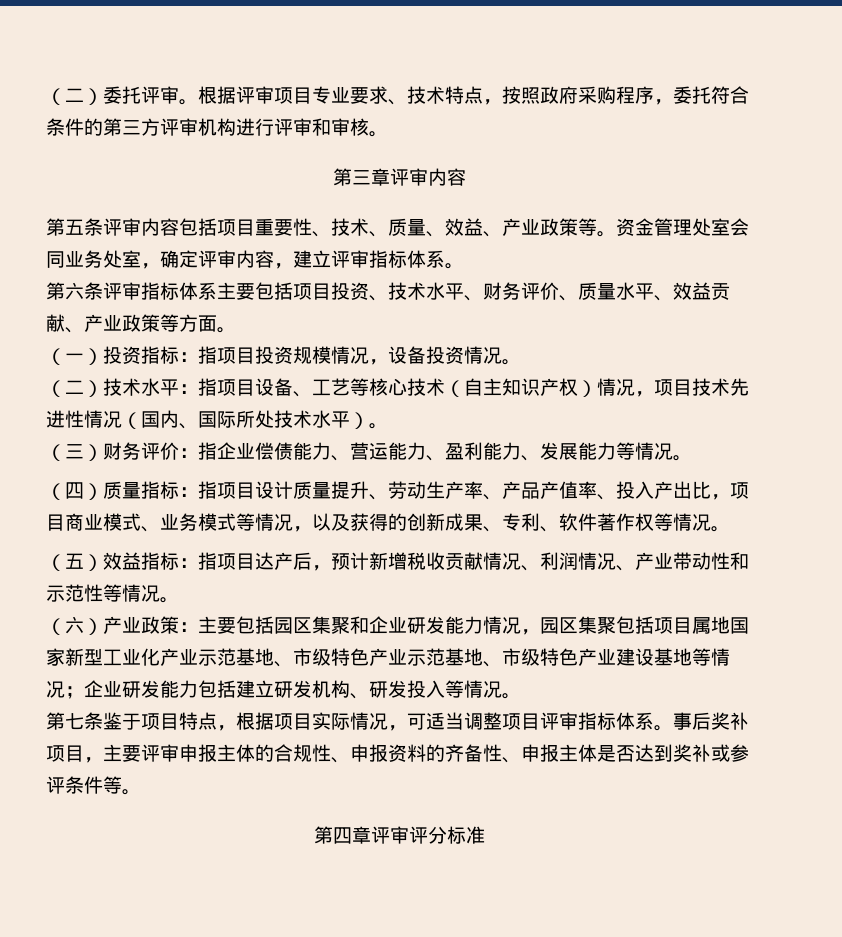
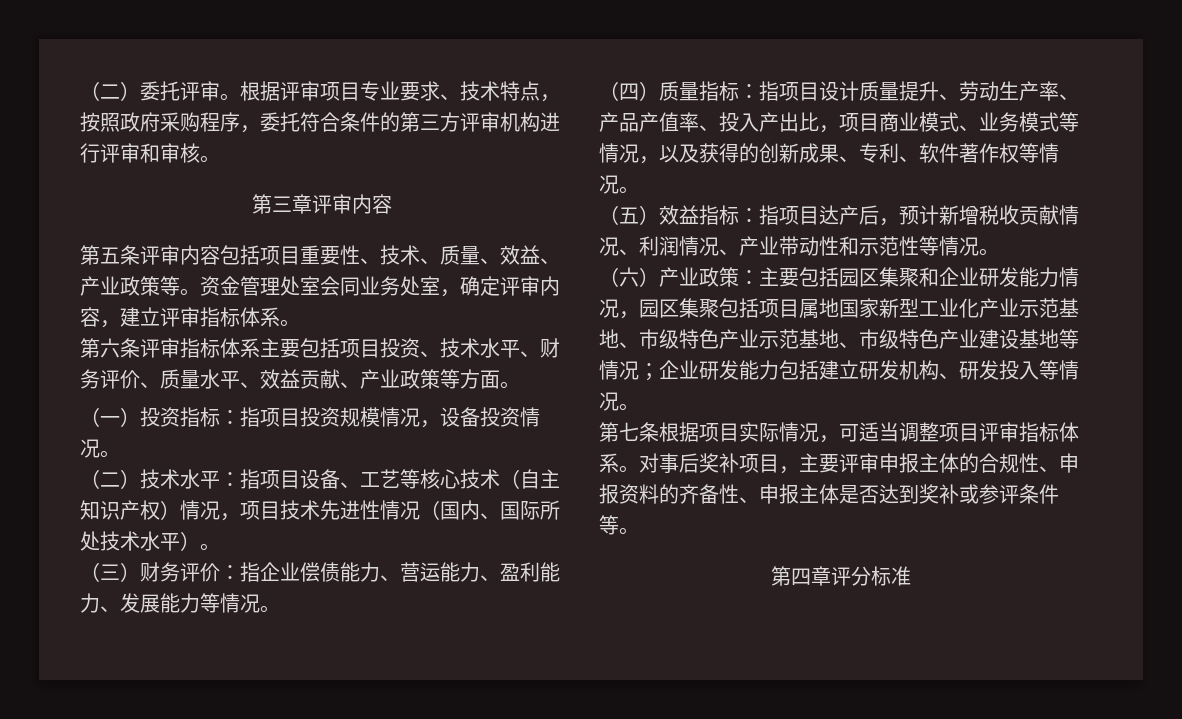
- 第七条鉴于项目特点，根据项目实际情况，可适当调整项目评审指标体系。
+ 第七条根据项目实际情况，可适当调整项目评审指标体系。
- 事后奖补项目，主要评审申报主体的合规性、申报资料的齐备性、申报主体是否达到奖补或参评条件等。
+ 对事后奖补项目，主要评审申报主体的合规性、申报资料的齐备性、申报主体是否达到奖补或参评条件等。
- 第四章评审评分标准
+ 第四章评分标准

